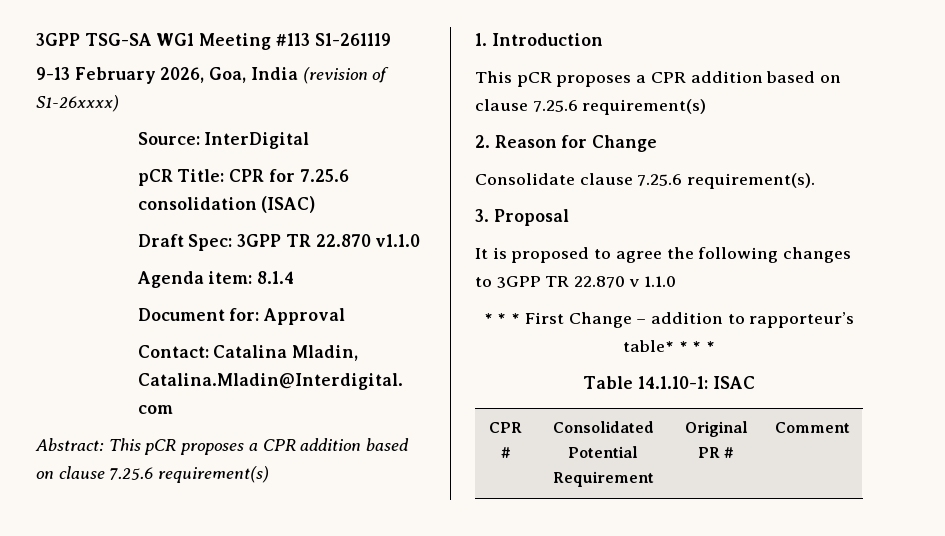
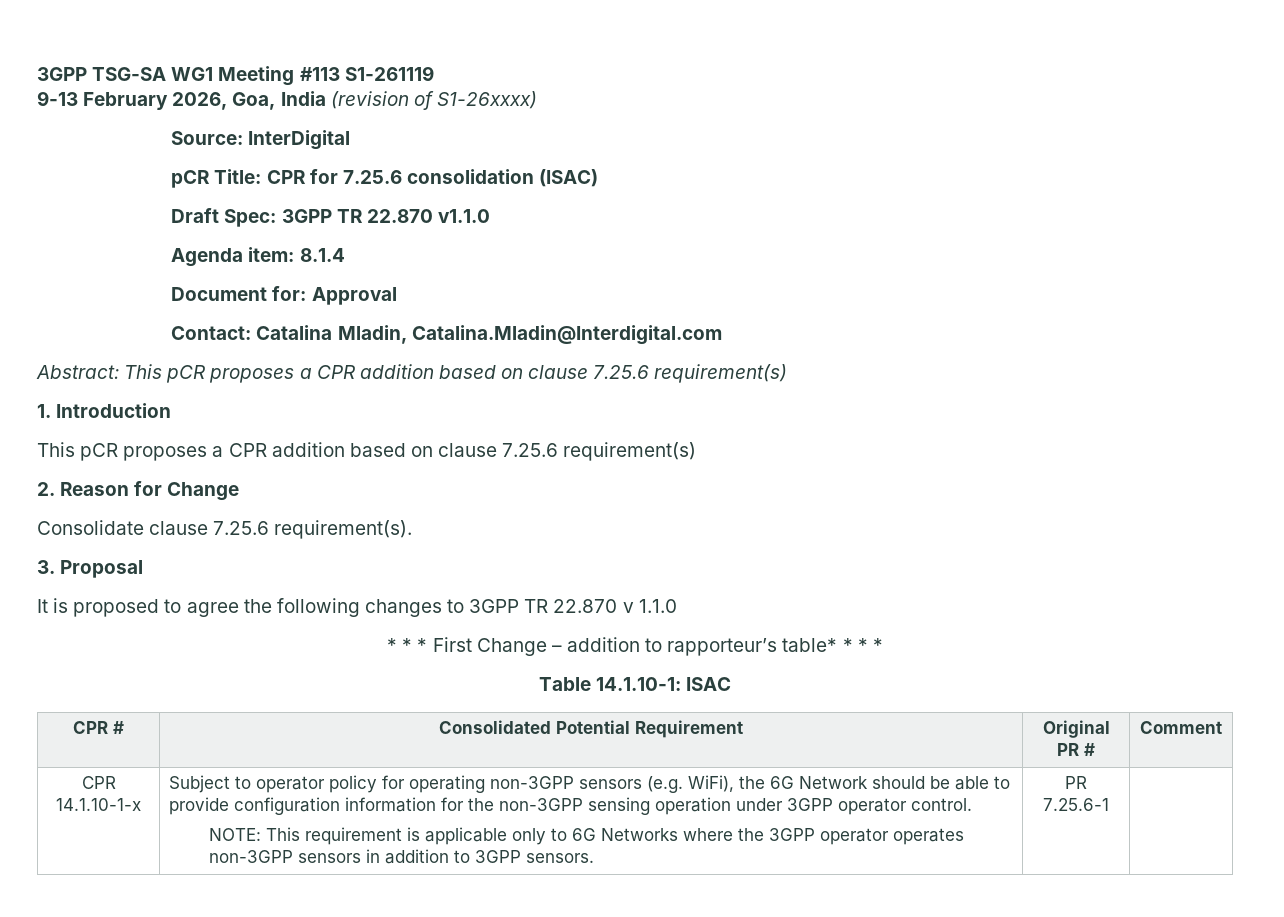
+ CPR 14.1.10-1-x | Subject to operator policy for operating non-3GPP sensors (e.g. WiFi), the 6G Network should be able to provide configuration information for the non-3GPP sensing operation under 3GPP operator control.
+ NOTE: This requirement is applicable only to 6G Networks where the 3GPP operator operates non-3GPP sensors in addition to 3GPP sensors. | PR 7.25.6-1

